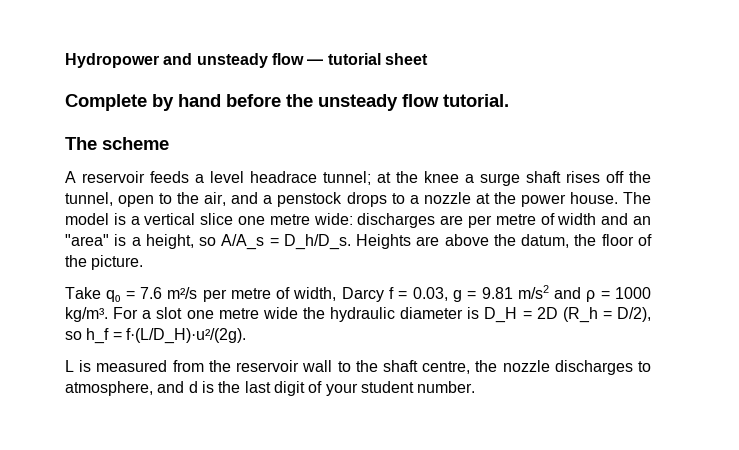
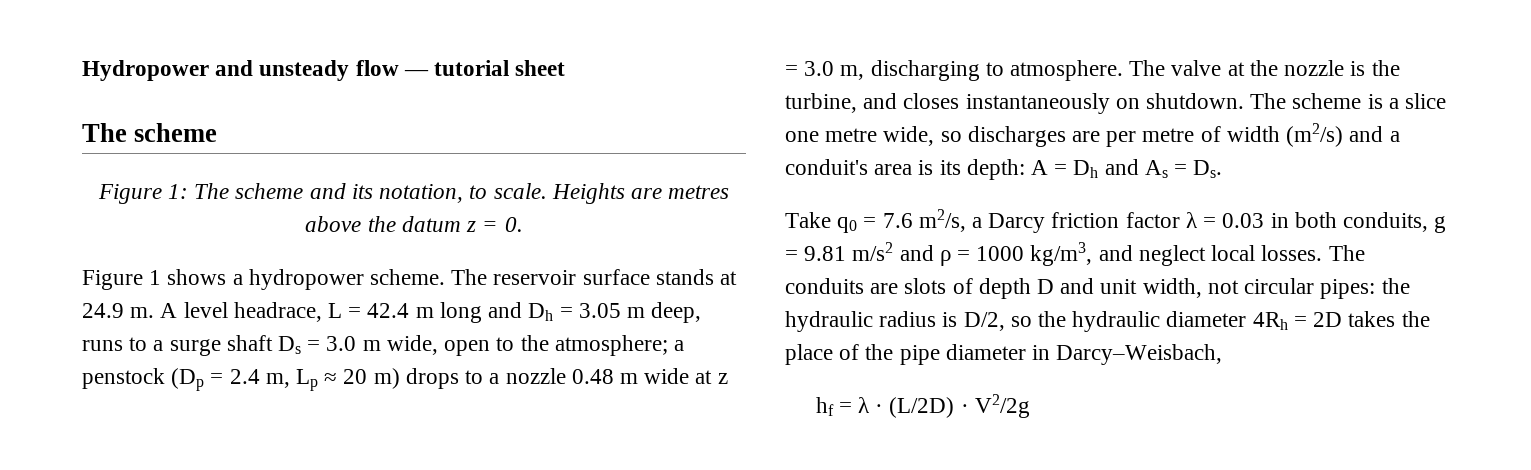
  Hydropower and unsteady flow — tutorial sheet
- Complete by hand before the unsteady flow tutorial.
  The scheme
- A reservoir feeds a level headrace tunnel; at the knee a surge shaft rises off the tunnel, open to the air, and a penstock drops to a nozzle at the power house. The model is a vertical slice one metre wide: discharges are per metre of width and an "area" is a height, so A/A_s = D_h/D_s. Heights are above the datum, the floor of the picture.
- Take q₀ = 7.6 m²/s per metre of width, Darcy f = 0.03, g = 9.81 m/s2 and ρ = 1000 kg/m³. For a slot one metre wide the hydraulic diameter is D_H = 2D (R_h = D/2), so h_f = f·(L/D_H)·u²/(2g).
- L is measured from the reservoir wall to the shaft centre, the nozzle discharges to atmosphere, and d is the last digit of your student number.
+ Figure 1: The scheme and its notation, to scale. Heights are metres above the datum z = 0.
+ Figure 1 shows a hydropower scheme. The reservoir surface stands at 24.9 m. A level headrace, L = 42.4 m long and Dh = 3.05 m deep, runs to a surge shaft Ds = 3.0 m wide, open to the atmosphere; a penstock (Dp = 2.4 m, Lp ≈ 20 m) drops to a nozzle 0.48 m wide at z = 3.0 m, discharging to atmosphere. The valve at the nozzle is the turbine, and closes instantaneously on shutdown. The scheme is a slice one metre wide, so discharges are per metre of width (m2/s) and a conduit's area is its depth: A = Dh and As = Ds.
+ Take q0 = 7.6 m2/s, a Darcy friction factor λ = 0.03 in both conduits, g = 9.81 m/s2 and ρ = 1000 kg/m3, and neglect local losses. The conduits are slots of depth D and unit width, not circular pipes: the hydraulic radius is D/2, so the hydraulic diameter 4Rh = 2D takes the place of the pipe diameter in Darcy–Weisbach,
+ hf = λ · (L/2D) · V2/2g

